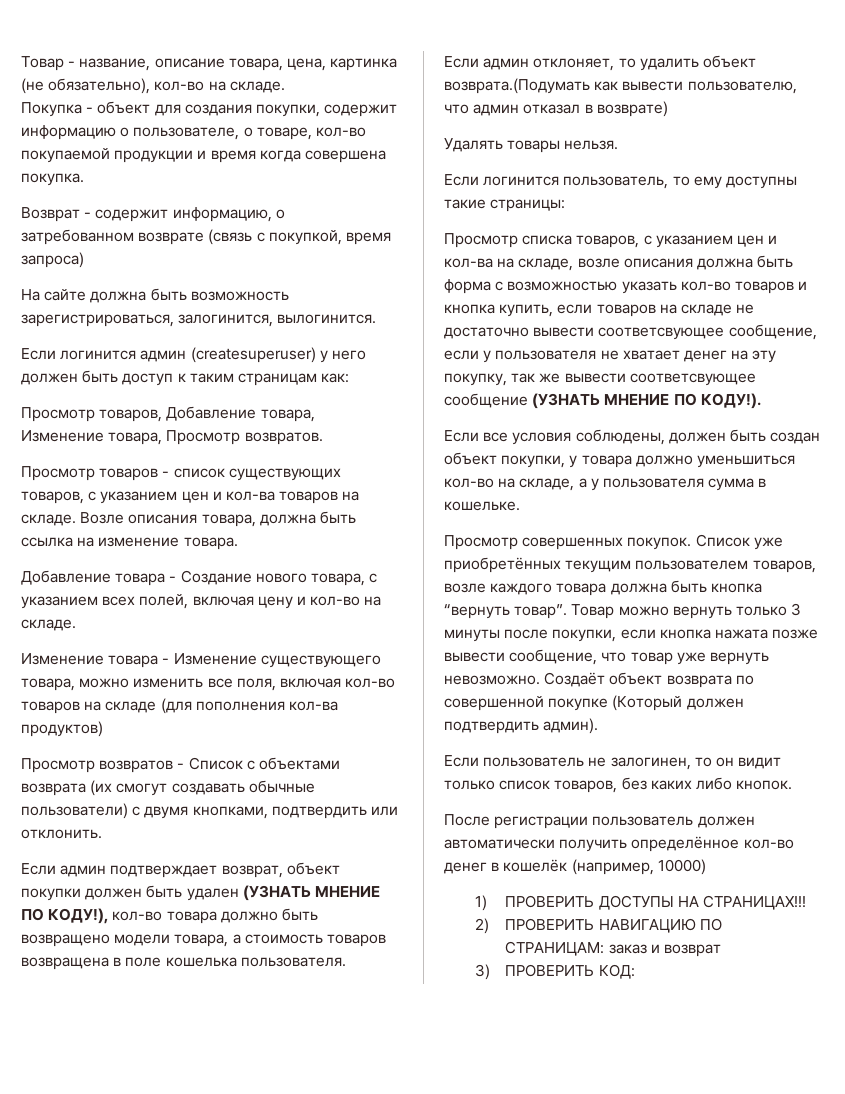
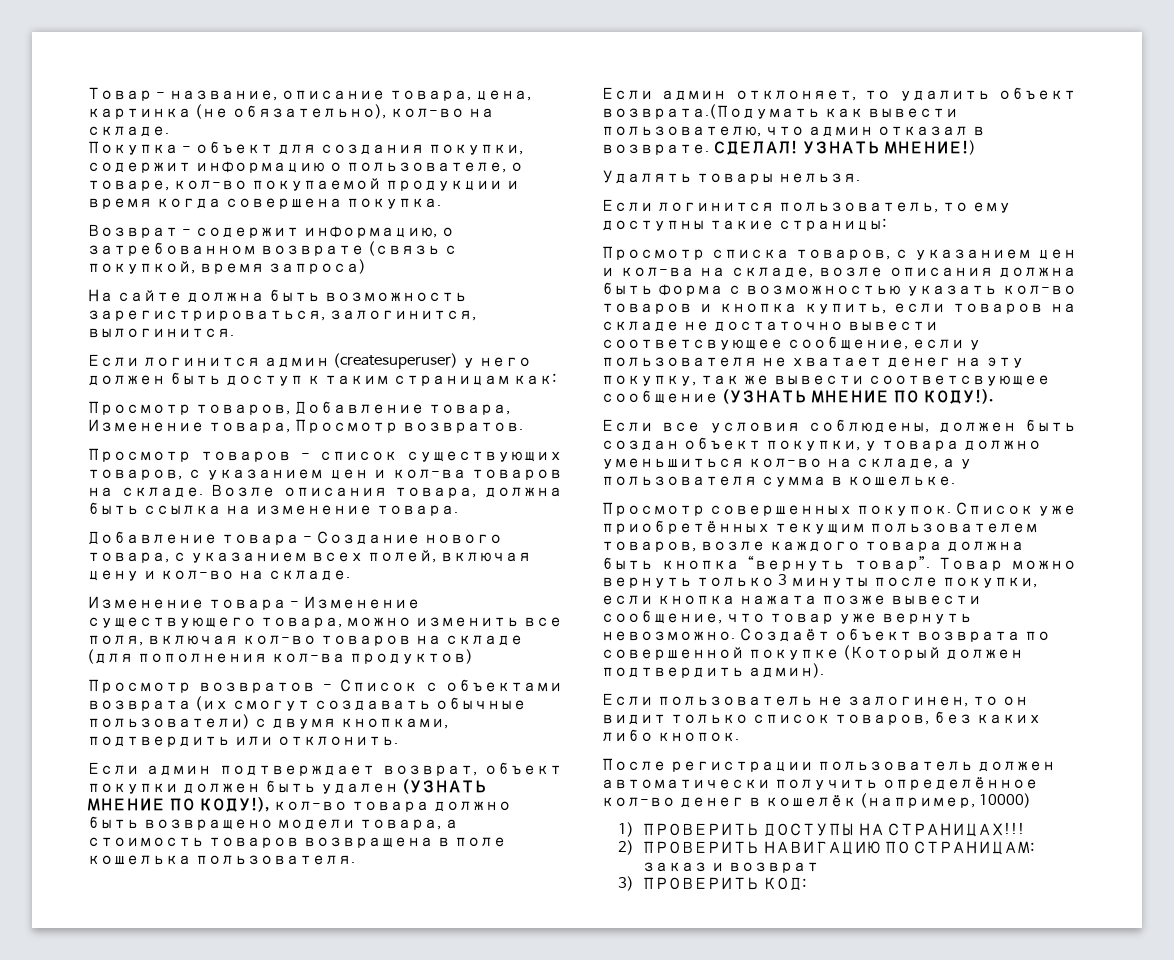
- Если админ отклоняет, то удалить объект возврата.(Подумать как вывести пользователю, что админ отказал в возврате)
+ Если админ отклоняет, то удалить объект возврата.(Подумать как вывести пользователю, что админ отказал в возврате. СДЕЛАЛ! УЗНАТЬ МНЕНИЕ!)

